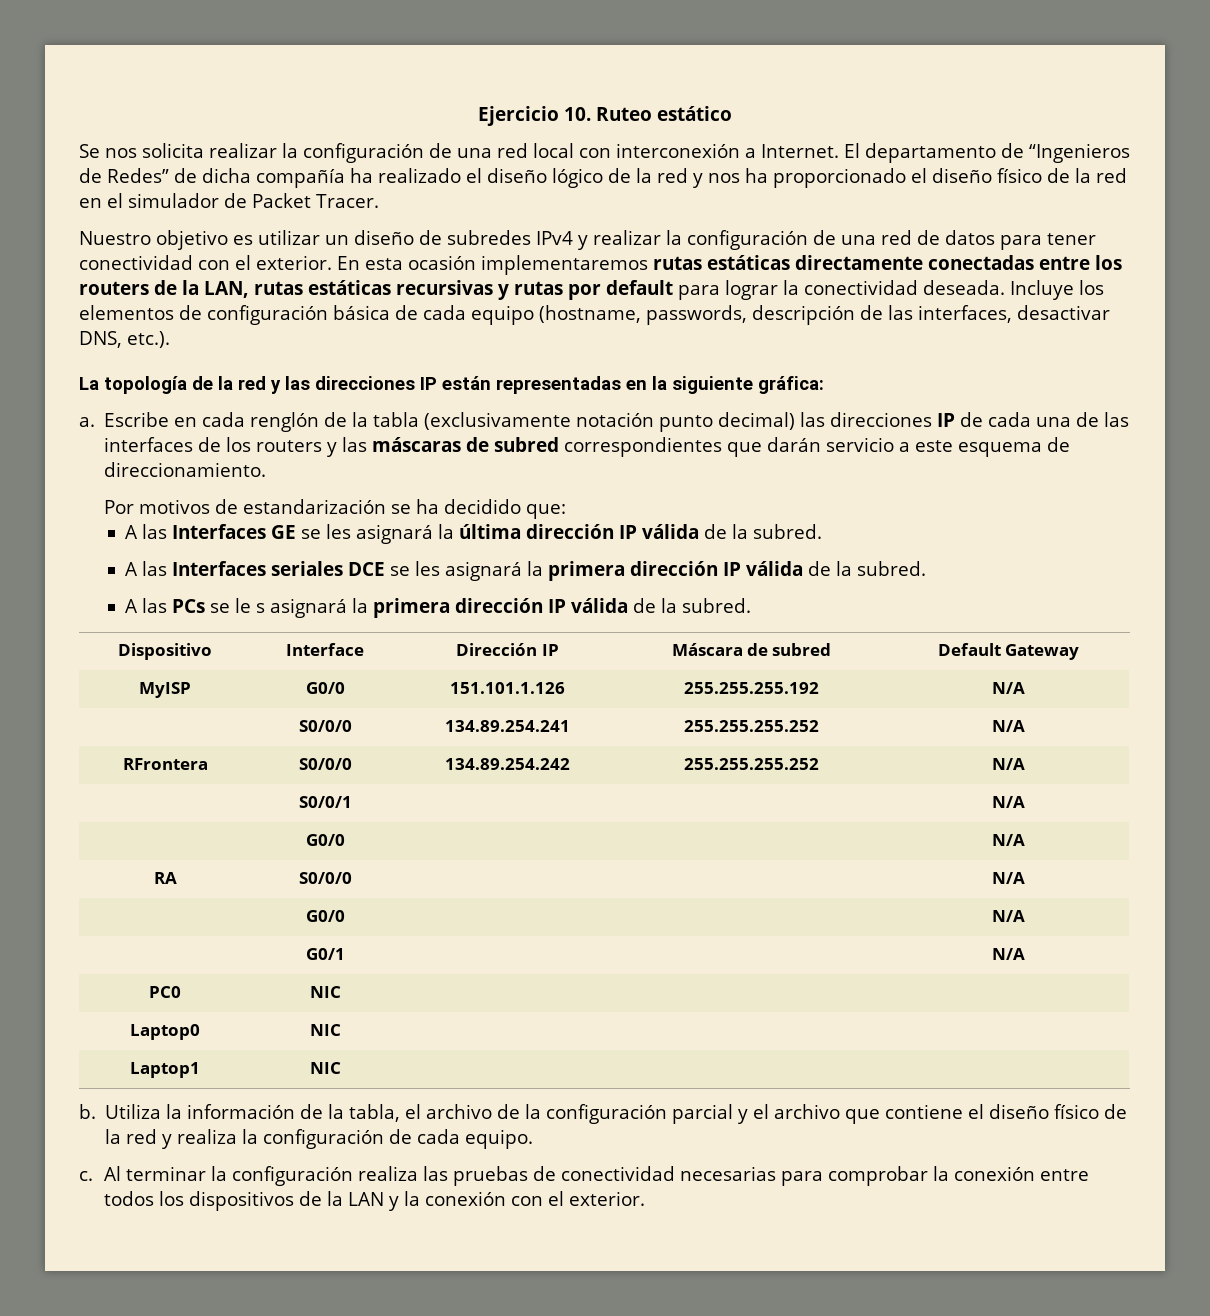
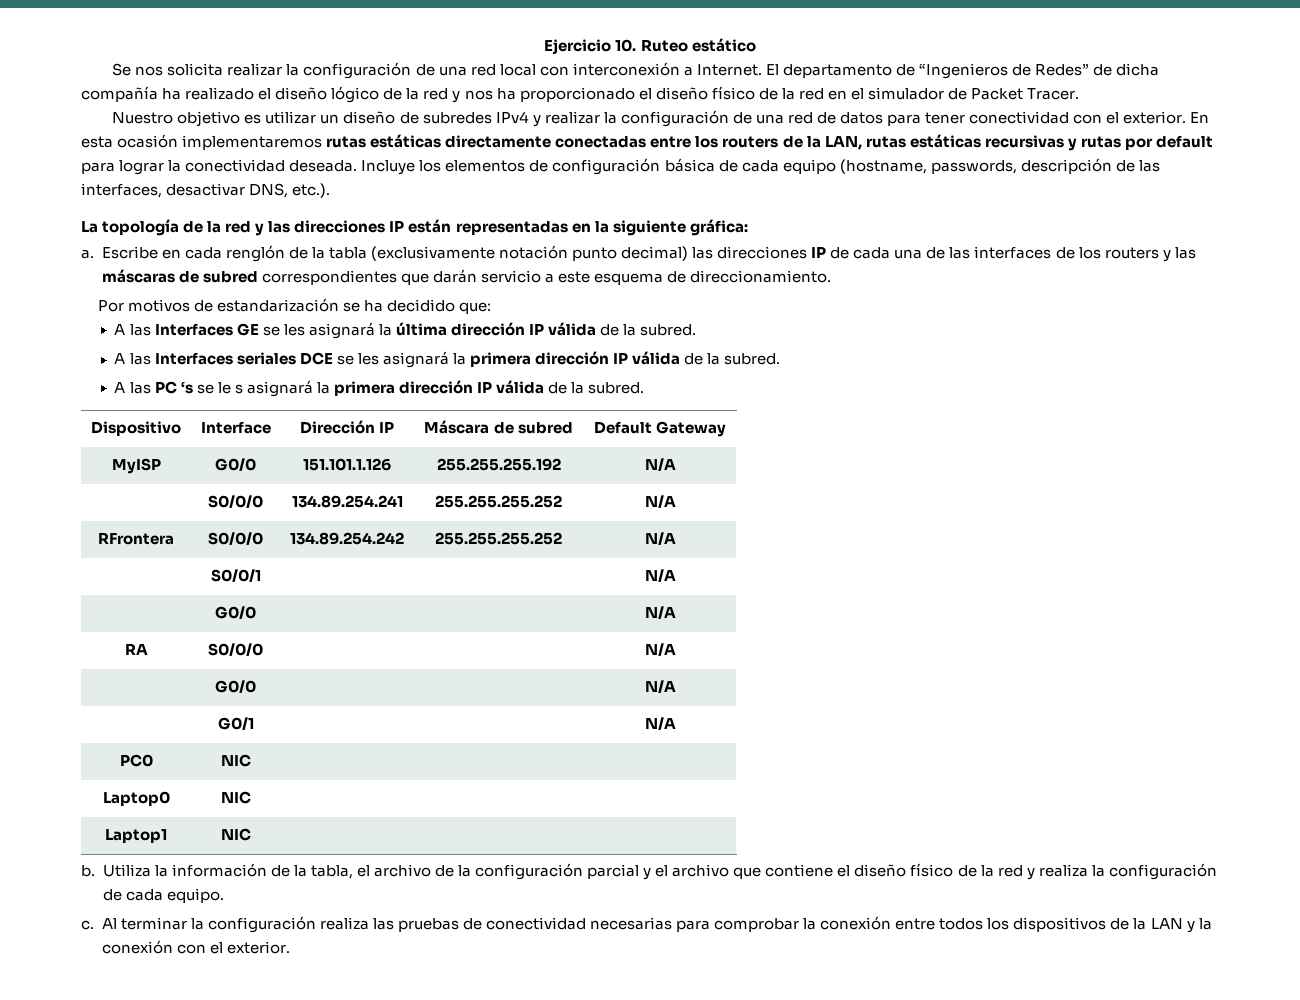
- A las PCs se le s asignará la primera dirección IP válida de la subred.
+ A las PC ‘s se le s asignará la primera dirección IP válida de la subred.

